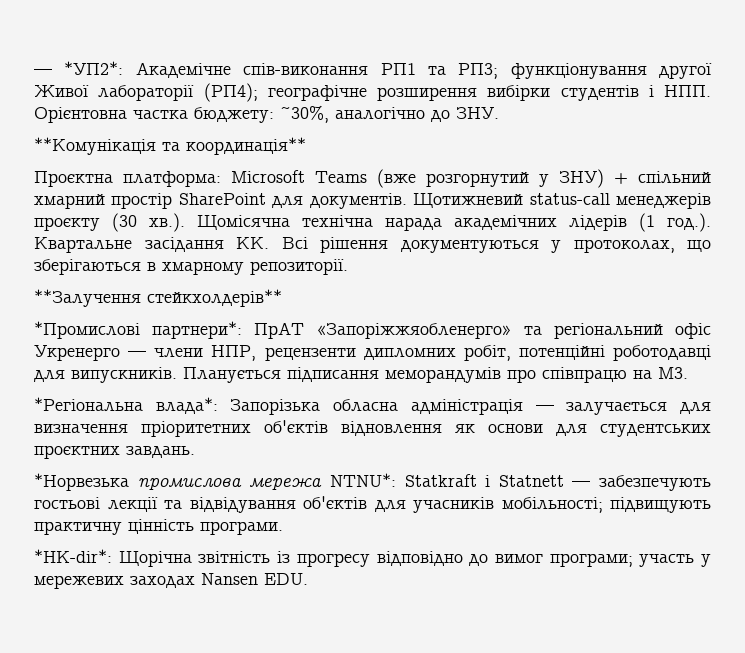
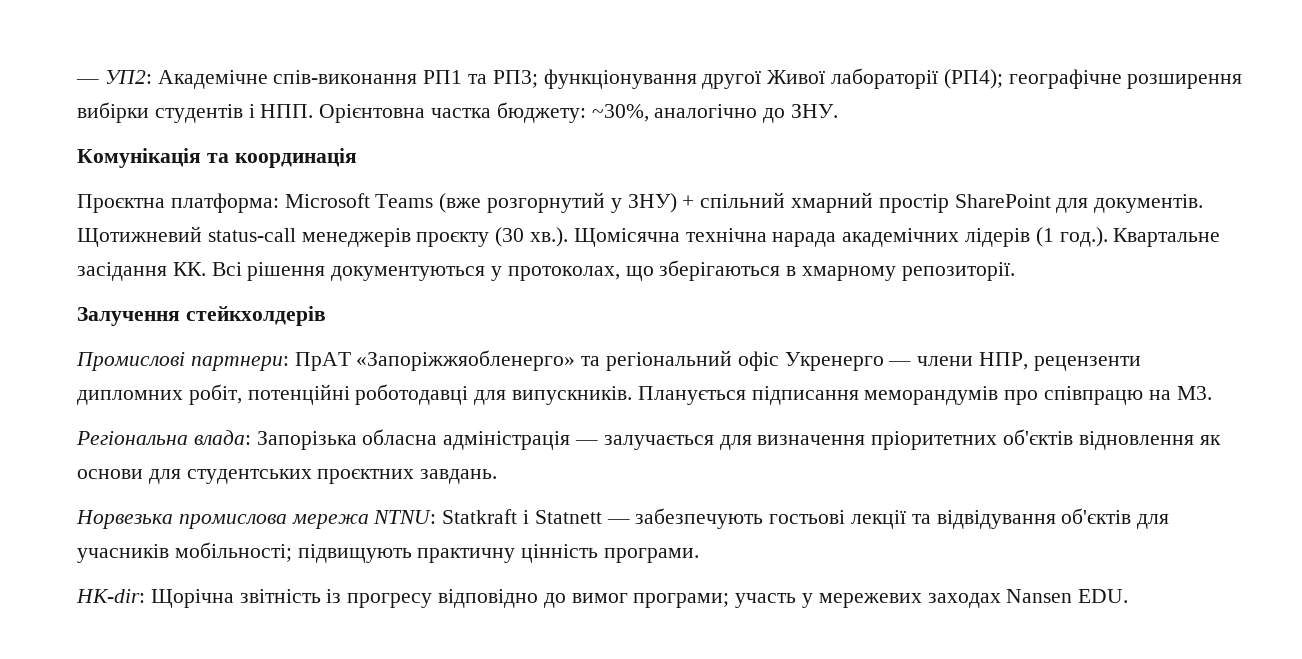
- — *УП2*: Академічне спів-виконання РП1 та РП3; функціонування другої Живої лабораторії (РП4); географічне розширення вибірки студентів і НПП. Орієнтовна частка бюджету: ~30%, аналогічно до ЗНУ.
+ — УП2: Академічне спів-виконання РП1 та РП3; функціонування другої Живої лабораторії (РП4); географічне розширення вибірки студентів і НПП. Орієнтовна частка бюджету: ~30%, аналогічно до ЗНУ.
- **Комунікація та координація**
+ Комунікація та координація
- **Залучення стейкхолдерів**
- *Промислові партнери*: ПрАТ «Запоріжжяобленерго» та регіональний офіс Укренерго — члени НПР, рецензенти дипломних робіт, потенційні роботодавці для випускників.
+ Залучення стейкхолдерів
+ Промислові партнери: ПрАТ «Запоріжжяобленерго» та регіональний офіс Укренерго — члени НПР, рецензенти дипломних робіт, потенційні роботодавці для випускників.
- *Регіональна влада*: Запорізька обласна адміністрація — залучається для визначення пріоритетних об'єктів відновлення як основи для студентських проєктних завдань.
+ Регіональна влада: Запорізька обласна адміністрація — залучається для визначення пріоритетних об'єктів відновлення як основи для студентських проєктних завдань.
- *Норвезька промислова мережа NTNU*: Statkraft і Statnett — забезпечують гостьові лекції та відвідування об'єктів для учасників мобільності; підвищують практичну цінність програми.
+ Норвезька промислова мережа NTNU: Statkraft і Statnett — забезпечують гостьові лекції та відвідування об'єктів для учасників мобільності; підвищують практичну цінність програми.
- *HK-dir*: Щорічна звітність із прогресу відповідно до вимог програми; участь у мережевих заходах Nansen EDU.
+ HK-dir: Щорічна звітність із прогресу відповідно до вимог програми; участь у мережевих заходах Nansen EDU.

